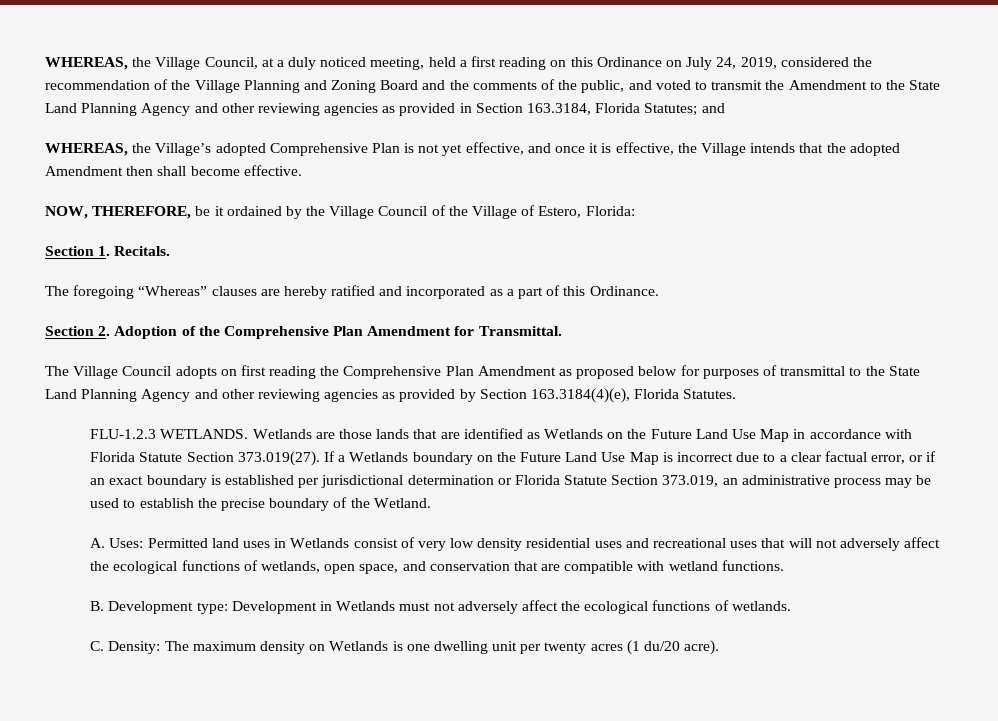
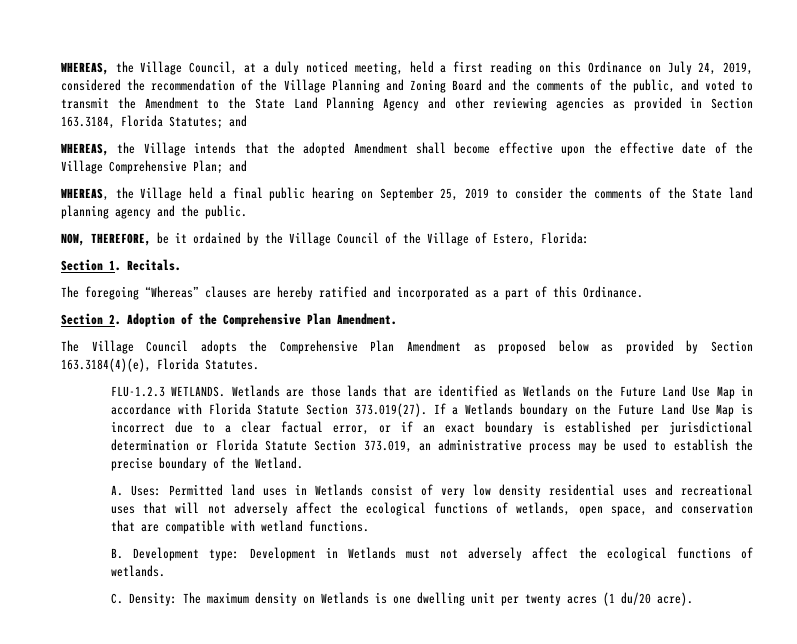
- WHEREAS, the Village’s adopted Comprehensive Plan is not yet effective, and once it is effective, the Village intends that the adopted Amendment then shall become effective.
+ WHEREAS, the Village intends that the adopted Amendment shall become effective upon the effective date of the Village Comprehensive Plan; and
+ WHEREAS, the Village held a final public hearing on September 25, 2019 to consider the comments of the State land planning agency and the public.
- Section 2. Adoption of the Comprehensive Plan Amendment for Transmittal.
+ Section 2. Adoption of the Comprehensive Plan Amendment.
- The Village Council adopts on first reading the Comprehensive Plan Amendment as proposed below for purposes of transmittal to the State Land Planning Agency and other reviewing agencies as provided by Section 163.3184(4)(e), Florida Statutes.
+ The Village Council adopts the Comprehensive Plan Amendment as proposed below as provided by Section 163.3184(4)(e), Florida Statutes.

